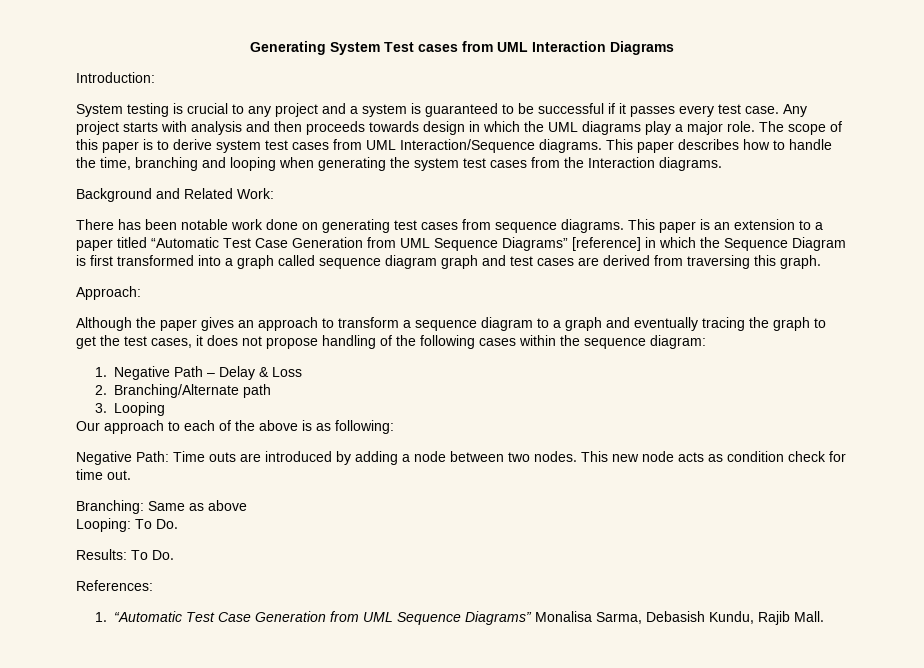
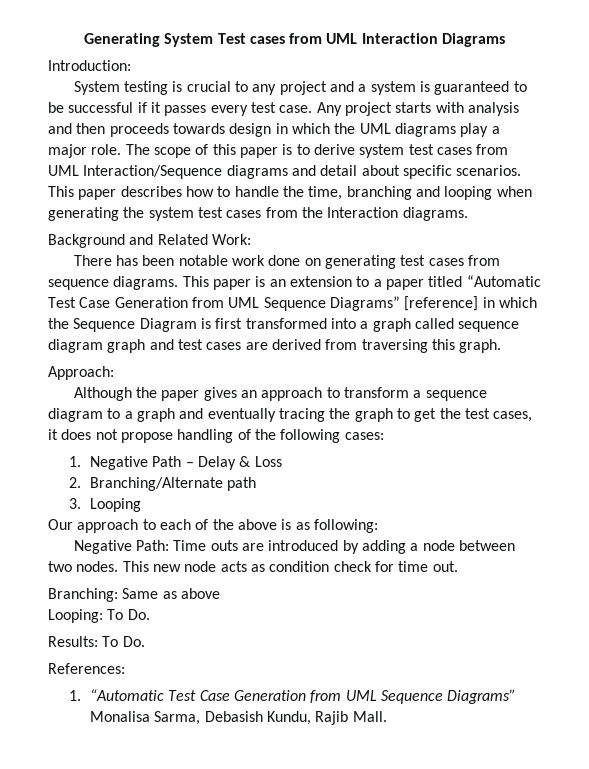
- The scope of this paper is to derive system test cases from UML Interaction/Sequence diagrams.
+ The scope of this paper is to derive system test cases from UML Interaction/Sequence diagrams and detail about specific scenarios.
- Although the paper gives an approach to transform a sequence diagram to a graph and eventually tracing the graph to get the test cases, it does not propose handling of the following cases within the sequence diagram:
+ Although the paper gives an approach to transform a sequence diagram to a graph and eventually tracing the graph to get the test cases, it does not propose handling of the following cases:

